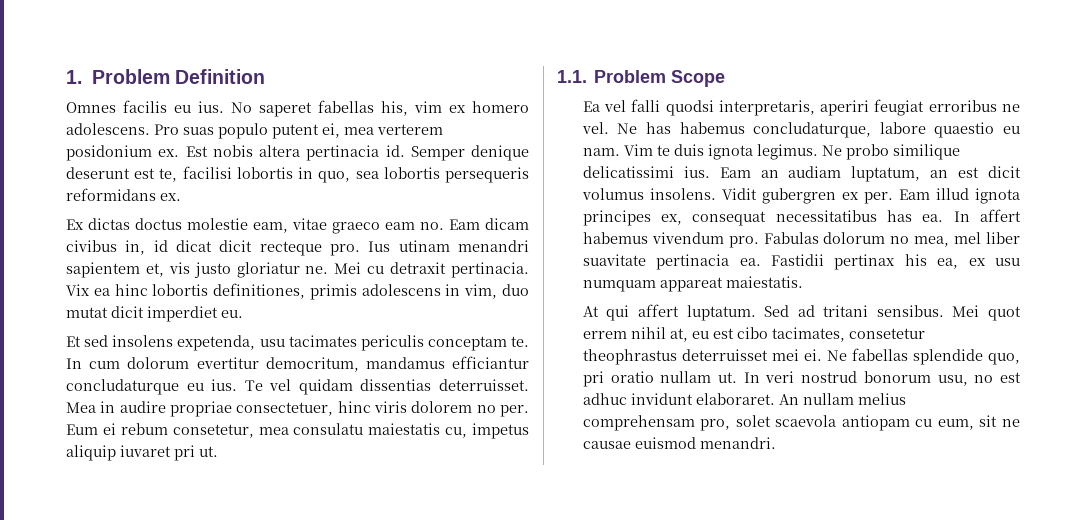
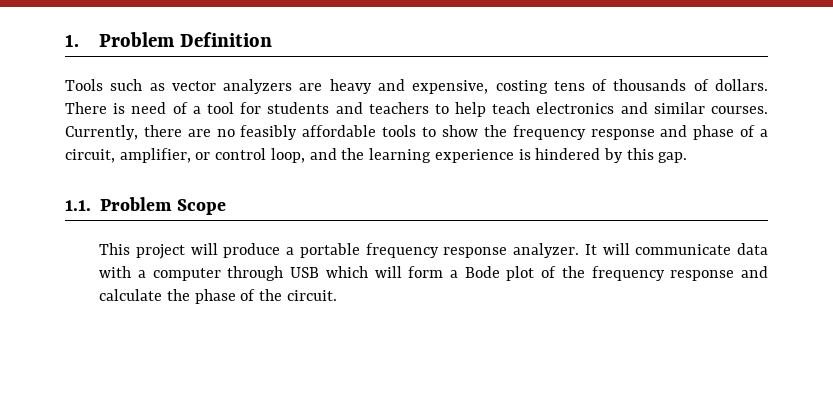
- Omnes facilis eu ius. No saperet fabellas his, vim ex homero adolescens. Pro suas populo putent ei, mea verterem posidonium ex. Est nobis altera pertinacia id. Semper denique deserunt est te, facilisi lobortis in quo, sea lobortis persequeris reformidans ex.
- Ex dictas doctus molestie eam, vitae graeco eam no. Eam dicam civibus in, id dicat dicit recteque pro. Ius utinam menandri sapientem et, vis justo gloriatur ne. Mei cu detraxit pertinacia. Vix ea hinc lobortis definitiones, primis adolescens in vim, duo mutat dicit imperdiet eu.
- Et sed insolens expetenda, usu tacimates periculis conceptam te. In cum dolorum evertitur democritum, mandamus efficiantur concludaturque eu ius. Te vel quidam dissentias deterruisset. Mea in audire propriae consectetuer, hinc viris dolorem no per. Eum ei rebum consetetur, mea consulatu maiestatis cu, impetus aliquip iuvaret pri ut.
+ Tools such as vector analyzers are heavy and expensive, costing tens of thousands of dollars. There is need of a tool for students and teachers to help teach electronics and similar courses. Currently, there are no feasibly affordable tools to show the frequency response and phase of a circuit, amplifier, or control loop, and the learning experience is hindered by this gap.
  1.1. Problem Scope
- Ea vel falli quodsi interpretaris, aperiri feugiat erroribus ne vel. Ne has habemus concludaturque, labore quaestio eu nam. Vim te duis ignota legimus. Ne probo similique delicatissimi ius. Eam an audiam luptatum, an est dicit volumus insolens. Vidit gubergren ex per. Eam illud ignota principes ex, consequat necessitatibus has ea. In affert habemus vivendum pro. Fabulas dolorum no mea, mel liber suavitate pertinacia ea. Fastidii pertinax his ea, ex usu numquam appareat maiestatis.
- At qui affert luptatum. Sed ad tritani sensibus. Mei quot errem nihil at, eu est cibo tacimates, consetetur theophrastus deterruisset mei ei. Ne fabellas splendide quo, pri oratio nullam ut. In veri nostrud bonorum usu, no est adhuc invidunt elaboraret. An nullam melius comprehensam pro, solet scaevola antiopam cu eum, sit ne causae euismod menandri.
+ This project will produce a portable frequency response analyzer. It will communicate data with a computer through USB which will form a Bode plot of the frequency response and calculate the phase of the circuit.

